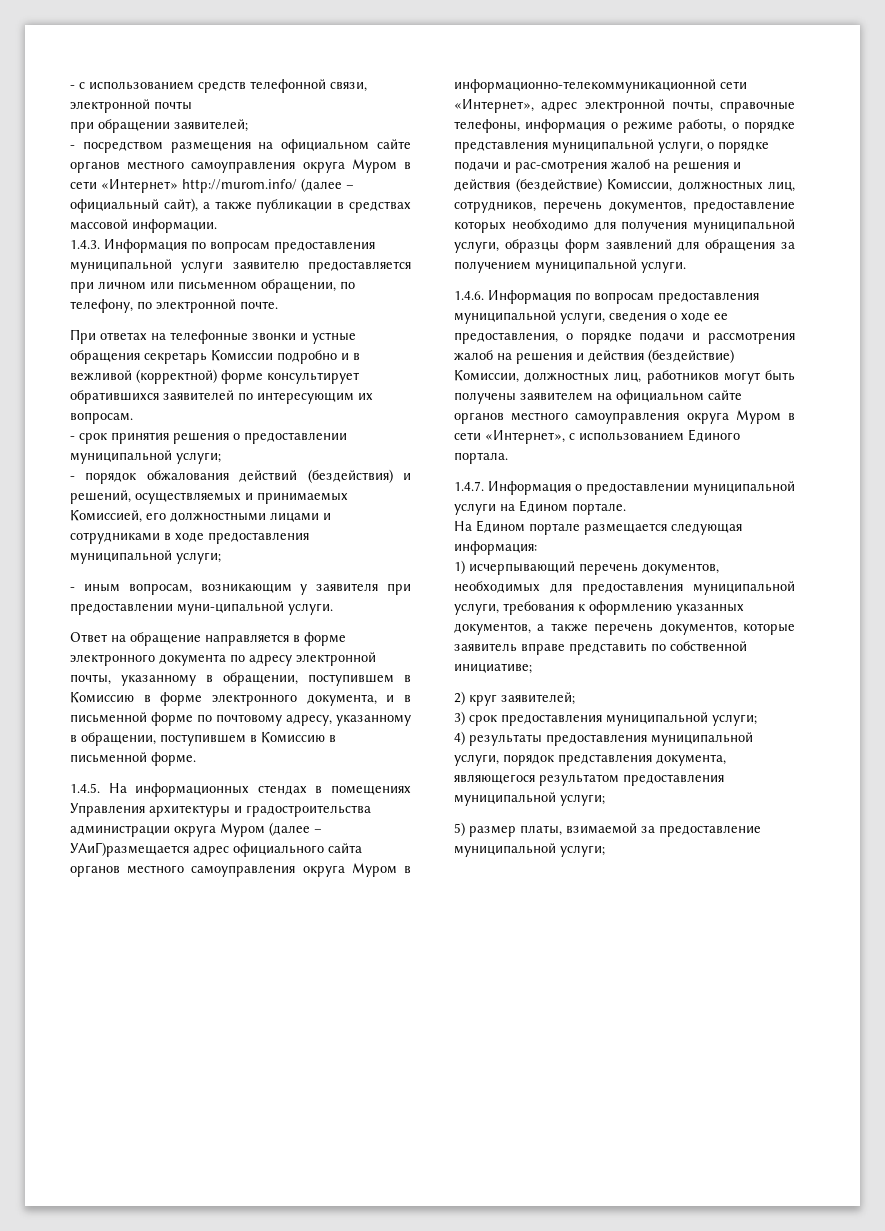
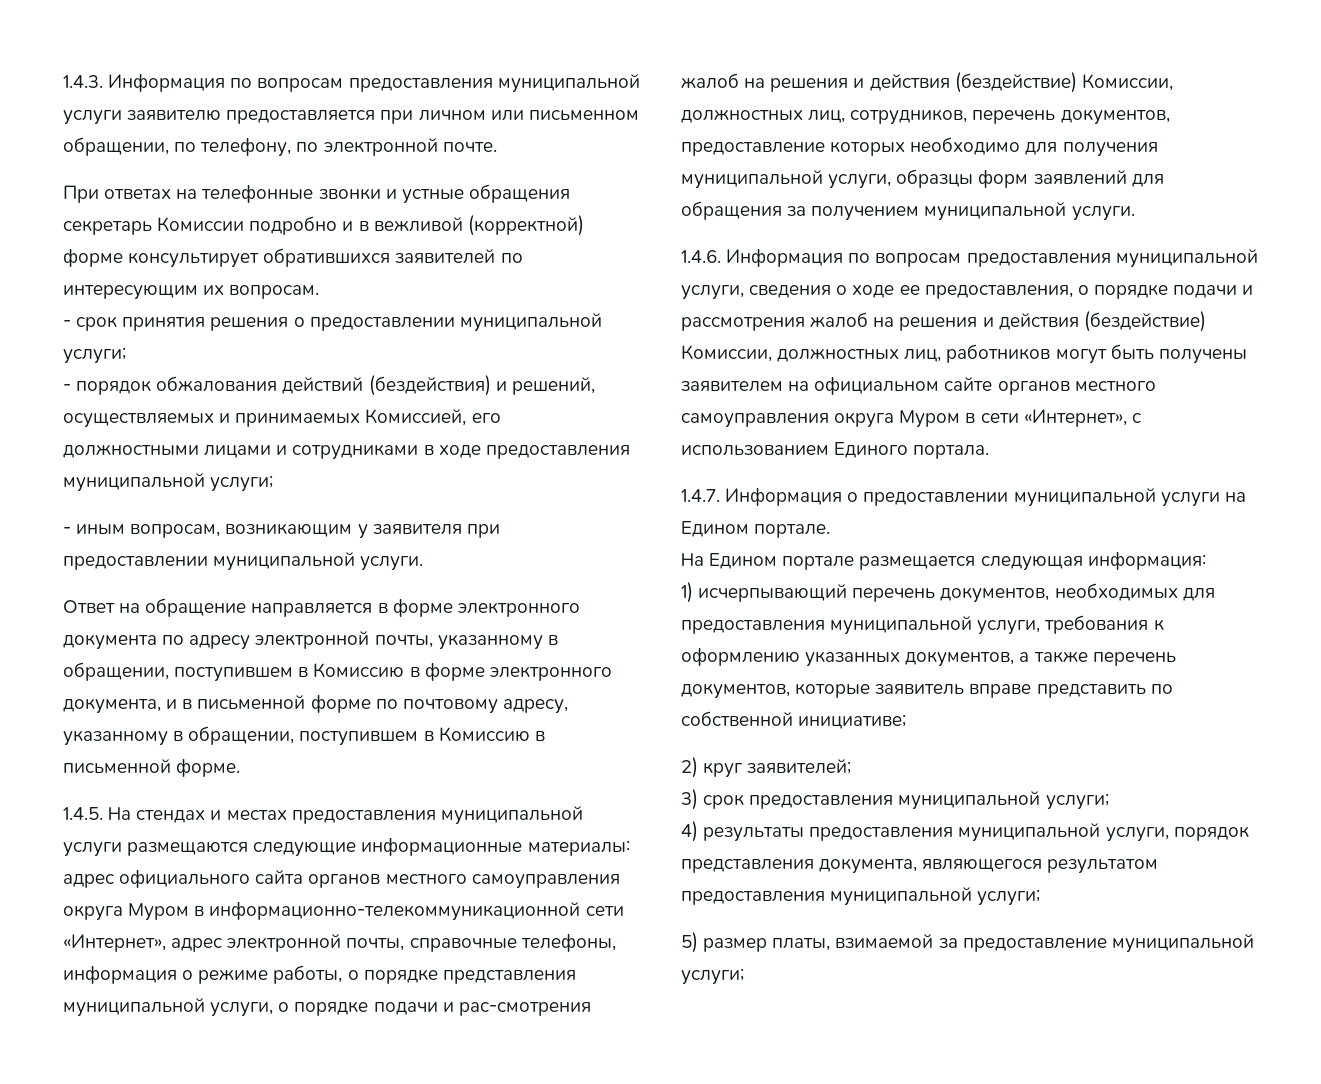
- - с использованием средств телефонной связи, электронной почты
- при обращении заявителей;
- - посредством размещения на официальном сайте органов местного самоуправления округа Муром в сети «Интернет» http://murom.info/ (далее – официальный сайт), а также публикации в средствах массовой информации.
- - иным вопросам, возникающим у заявителя при предоставлении муни-ципальной услуги.
+ - иным вопросам, возникающим у заявителя при предоставлении муниципальной услуги.
- 1.4.5. На информационных стендах в помещениях Управления архитектуры и градостроительства администрации округа Муром (далее – УАиГ)размещается адрес официального сайта органов местного самоуправления округа Муром в информационно-телекоммуникационной сети «Интернет», адрес электронной почты, справочные телефоны, информация о режиме работы, о порядке представления муниципальной услуги, о порядке подачи и рас-смотрения жалоб на решения и действия (бездействие) Комиссии, должностных лиц, сотрудников, перечень документов, предоставление которых необходимо для получения муниципальной услуги, образцы форм заявлений для обращения за получением муниципальной услуги.
+ 1.4.5. На стендах и местах предоставления муниципальной услуги размещаются следующие информационные материалы: адрес официального сайта органов местного самоуправления округа Муром в информационно-телекоммуникационной сети «Интернет», адрес электронной почты, справочные телефоны, информация о режиме работы, о порядке представления муниципальной услуги, о порядке подачи и рас-смотрения жалоб на решения и действия (бездействие) Комиссии, должностных лиц, сотрудников, перечень документов, предоставление которых необходимо для получения муниципальной услуги, образцы форм заявлений для обращения за получением муниципальной услуги.

